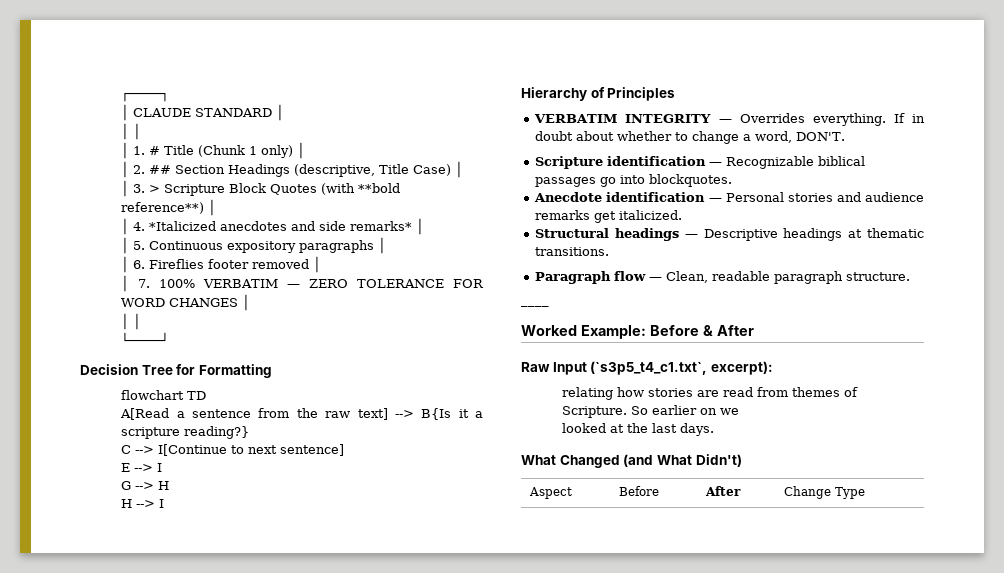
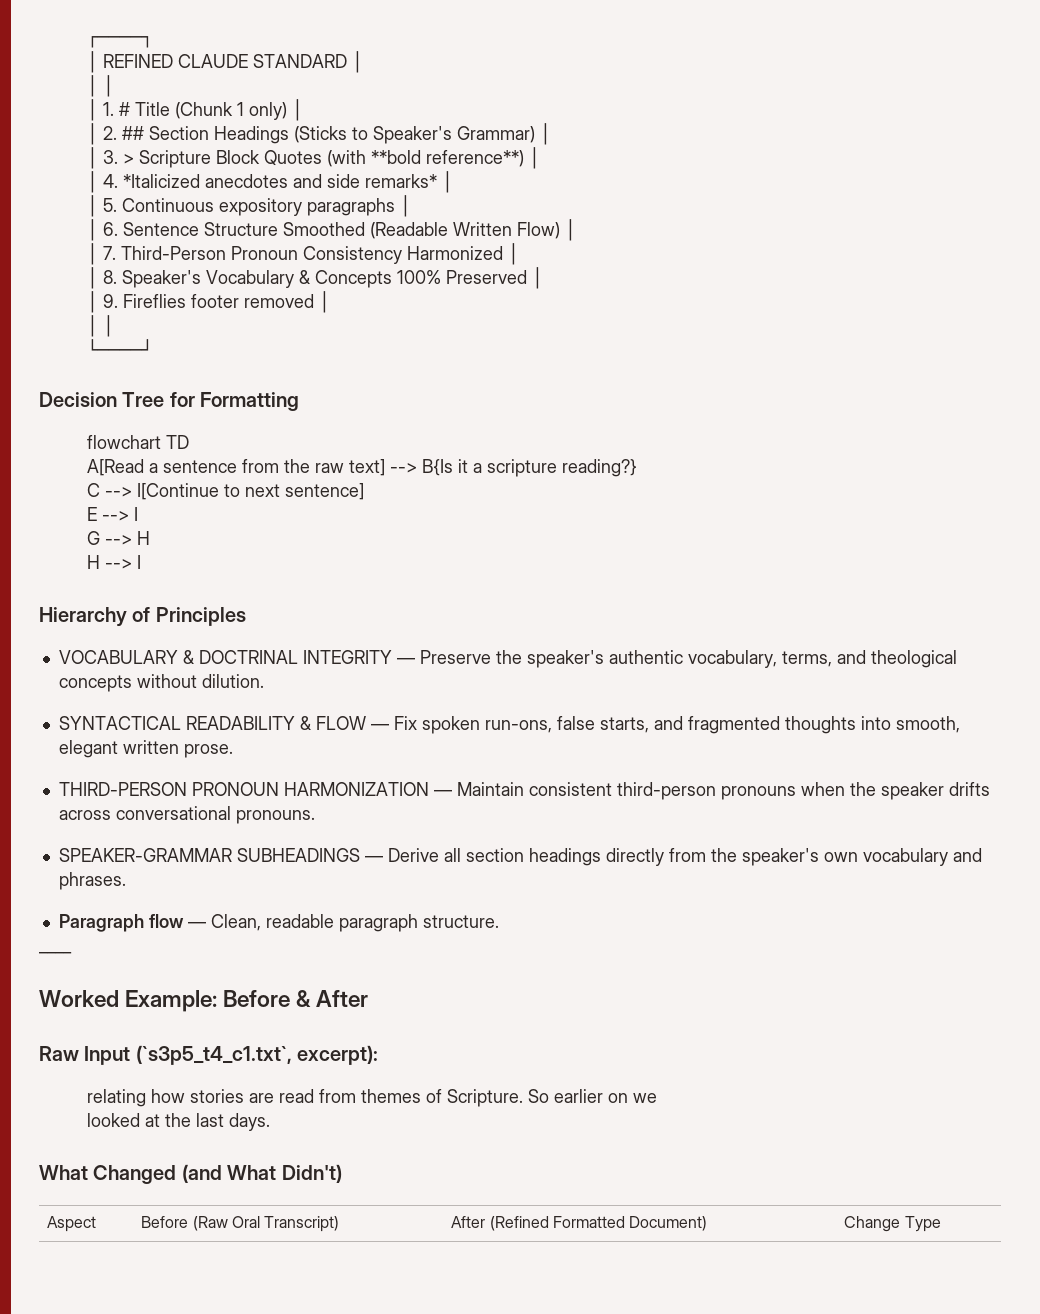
- │ CLAUDE STANDARD │
+ │ REFINED CLAUDE STANDARD │
- │ 2. ## Section Headings (descriptive, Title Case) │
+ │ 2. ## Section Headings (Sticks to Speaker's Grammar) │
- │ 6. Fireflies footer removed │
- │ 7. 100% VERBATIM — ZERO TOLERANCE FOR WORD CHANGES │
+ │ 6. Sentence Structure Smoothed (Readable Written Flow) │
+ │ 7. Third-Person Pronoun Consistency Harmonized │
+ │ 8. Speaker's Vocabulary & Concepts 100% Preserved │
+ │ 9. Fireflies footer removed │
- VERBATIM INTEGRITY — Overrides everything. If in doubt about whether to change a word, DON'T.
- Scripture identification — Recognizable biblical passages go into blockquotes.
- Anecdote identification — Personal stories and audience remarks get italicized.
- Structural headings — Descriptive headings at thematic transitions.
+ VOCABULARY & DOCTRINAL INTEGRITY — Preserve the speaker's authentic vocabulary, terms, and theological concepts without dilution.
+ SYNTACTICAL READABILITY & FLOW — Fix spoken run-ons, false starts, and fragmented thoughts into smooth, elegant written prose.
+ THIRD-PERSON PRONOUN HARMONIZATION — Maintain consistent third-person pronouns when the speaker drifts across conversational pronouns.
+ SPEAKER-GRAMMAR SUBHEADINGS — Derive all section headings directly from the speaker's own vocabulary and phrases.
- Aspect | Before | After | Change Type
+ Aspect | Before (Raw Oral Transcript) | After (Refined Formatted Document) | Change Type

